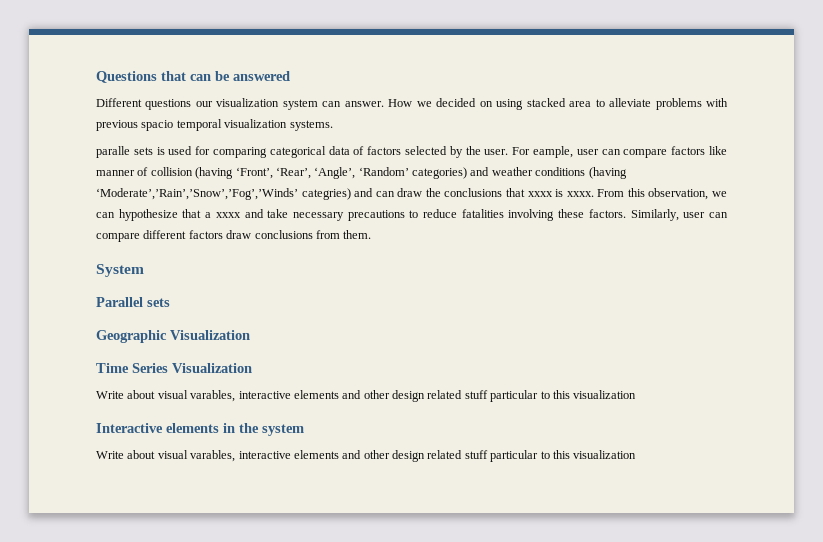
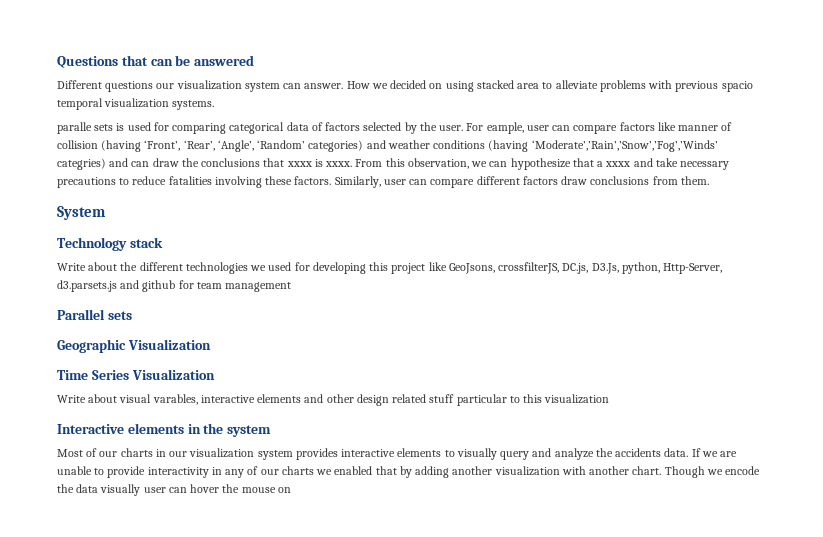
+ Technology stack
+ Write about the different technologies we used for developing this project like GeoJsons, crossfilterJS, DC.js, D3.Js, python, Http-Server, d3.parsets.js and github for team management
  Interactive elements in the system
- Write about visual varables, interactive elements and other design related stuff particular to this visualization
+ Most of our charts in our visualization system provides interactive elements to visually query and analyze the accidents data. If we are unable to provide interactivity in any of our charts we enabled that by adding another visualization with another chart. Though we encode the data visually user can hover the mouse on

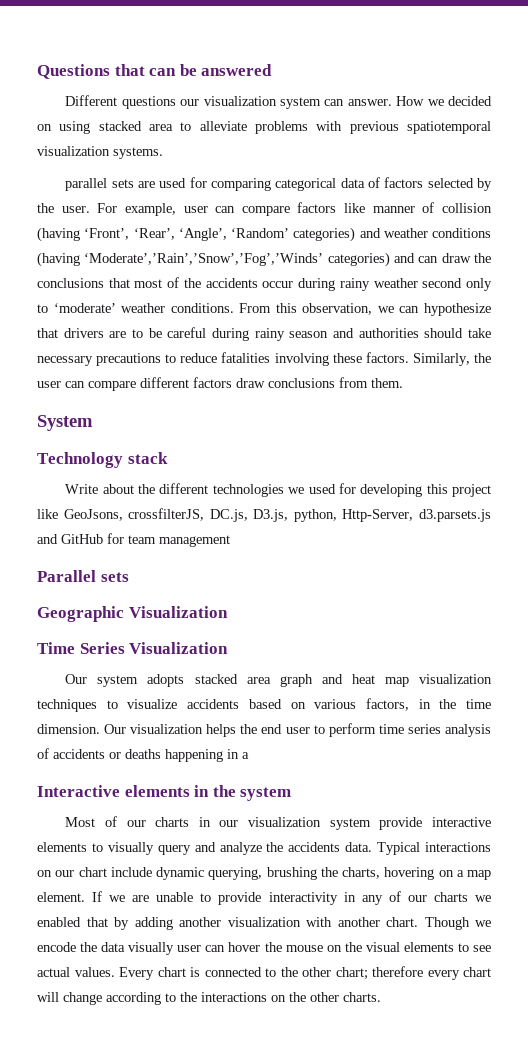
- How we decided on using stacked area to alleviate problems with previous spacio temporal visualization systems.
+ How we decided on using stacked area to alleviate problems with previous spatiotemporal visualization systems.
- paralle sets is used for comparing categorical data of factors selected by the user.
+ parallel sets are used for comparing categorical data of factors selected by the user.
- For eample, user can compare factors like manner of collision (having ‘Front’, ‘Rear’, ‘Angle’, ‘Random’ categories) and weather conditions (having ‘Moderate’,’Rain’,’Snow’,’Fog’,’Winds’ categries) and can draw the conclusions that xxxx is xxxx.
+ For example, user can compare factors like manner of collision (having ‘Front’, ‘Rear’, ‘Angle’, ‘Random’ categories) and weather conditions (having ‘Moderate’,’Rain’,’Snow’,’Fog’,’Winds’ categories) and can draw the conclusions that most of the accidents occur during rainy weather second only to ‘moderate’ weather conditions.
- From this observation, we can hypothesize that a xxxx and take necessary precautions to reduce fatalities involving these factors.
+ From this observation, we can hypothesize that drivers are to be careful during rainy season and authorities should take necessary precautions to reduce fatalities involving these factors.
- Similarly, user can compare different factors draw conclusions from them.
+ Similarly, the user can compare different factors draw conclusions from them.
- Write about the different technologies we used for developing this project like GeoJsons, crossfilterJS, DC.js, D3.Js, python, Http-Server, d3.parsets.js and github for team management
+ Write about the different technologies we used for developing this project like GeoJsons, crossfilterJS, DC.js, D3.js, python, Http-Server, d3.parsets.js and GitHub for team management
- Write about visual varables, interactive elements and other design related stuff particular to this visualization
+ Our system adopts stacked area graph and heat map visualization techniques to visualize accidents based on various factors, in the time dimension. Our visualization helps the end user to perform time series analysis of accidents or deaths happening in a
- Most of our charts in our visualization system provides interactive elements to visually query and analyze the accidents data.
+ Most of our charts in our visualization system provide interactive elements to visually query and analyze the accidents data.
+ Typical interactions on our chart include dynamic querying, brushing the charts, hovering on a map element.
- Though we encode the data visually user can hover the mouse on
+ Though we encode the data visually user can hover the mouse on the visual elements to see actual values. Every chart is connected to the other chart; therefore every chart will change according to the interactions on the other charts.

